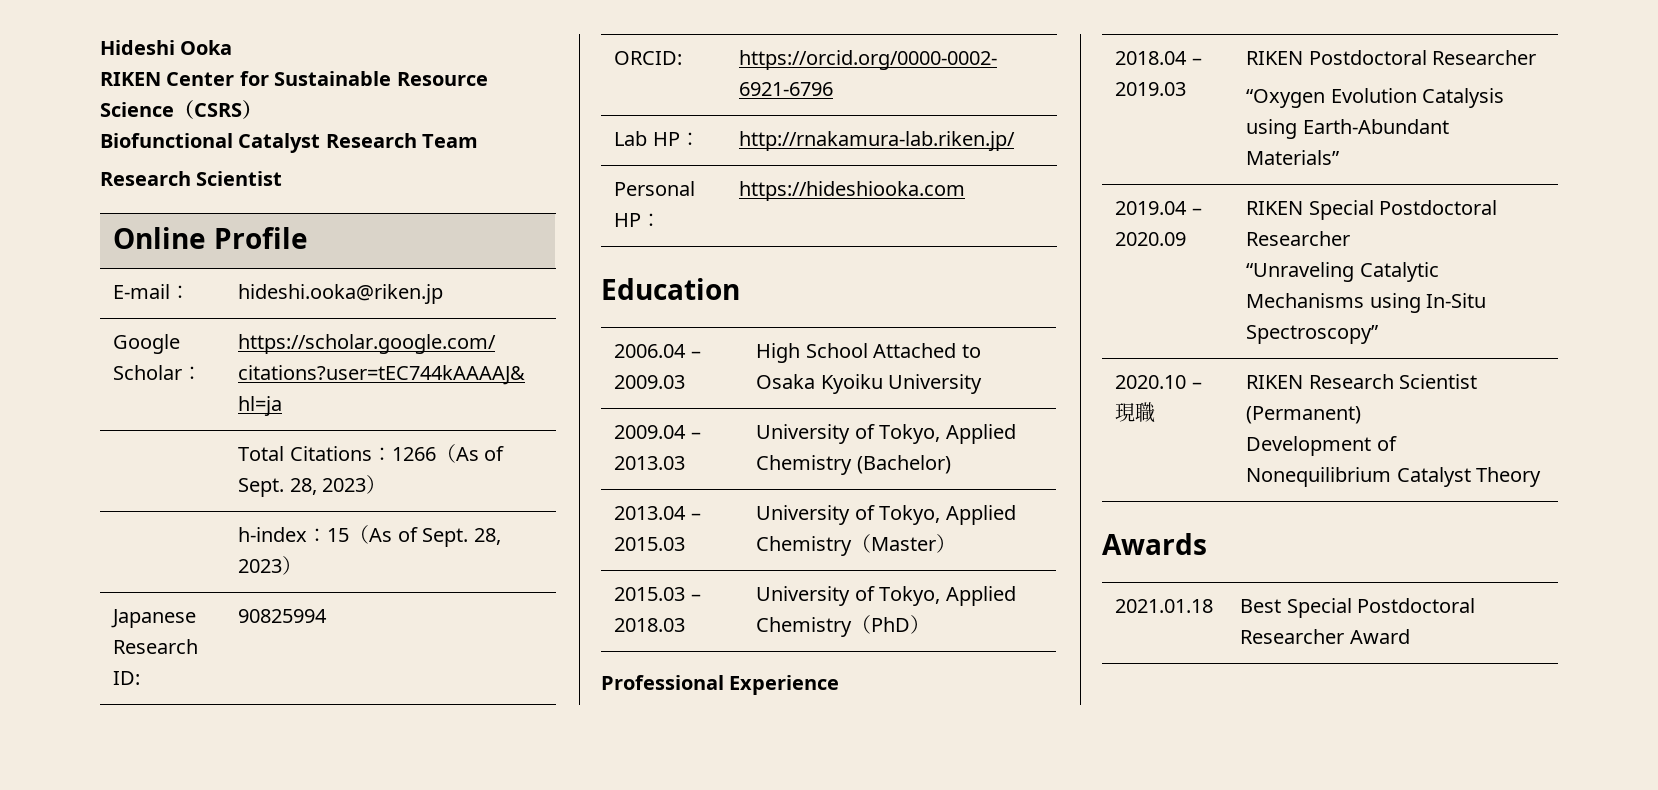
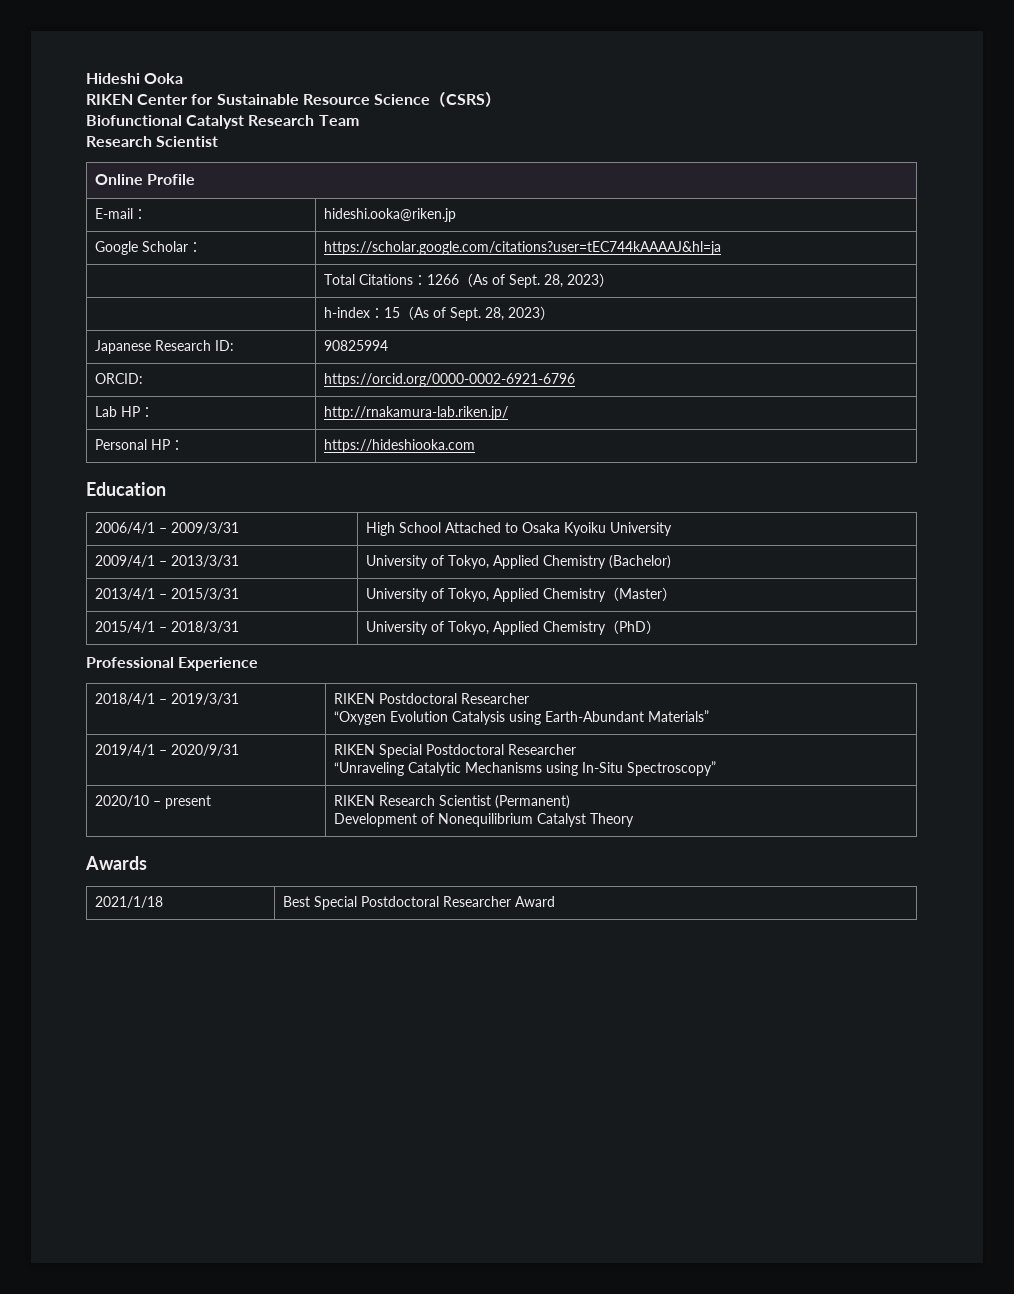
- 2006.04 – 2009.03 | High School Attached to Osaka Kyoiku University
+ 2006/4/1 – 2009/3/31 | High School Attached to Osaka Kyoiku University
- 2009.04 – 2013.03 | University of Tokyo, Applied Chemistry (Bachelor)
+ 2009/4/1 – 2013/3/31 | University of Tokyo, Applied Chemistry (Bachelor)
- 2013.04 – 2015.03 | University of Tokyo, Applied Chemistry（Master）
+ 2013/4/1 – 2015/3/31 | University of Tokyo, Applied Chemistry（Master）
- 2015.03 – 2018.03 | University of Tokyo, Applied Chemistry（PhD）
+ 2015/4/1 – 2018/3/31 | University of Tokyo, Applied Chemistry（PhD）
- 2018.04 – 2019.03 | RIKEN Postdoctoral Researcher
+ 2018/4/1 – 2019/3/31 | RIKEN Postdoctoral Researcher
- 2019.04 – 2020.09 | RIKEN Special Postdoctoral Researcher
+ 2019/4/1 – 2020/9/31 | RIKEN Special Postdoctoral Researcher
- 2020.10 –現職 | RIKEN Research Scientist (Permanent)
+ 2020/10 – present | RIKEN Research Scientist (Permanent)
- 2021.01.18 | Best Special Postdoctoral Researcher Award
+ 2021/1/18 | Best Special Postdoctoral Researcher Award

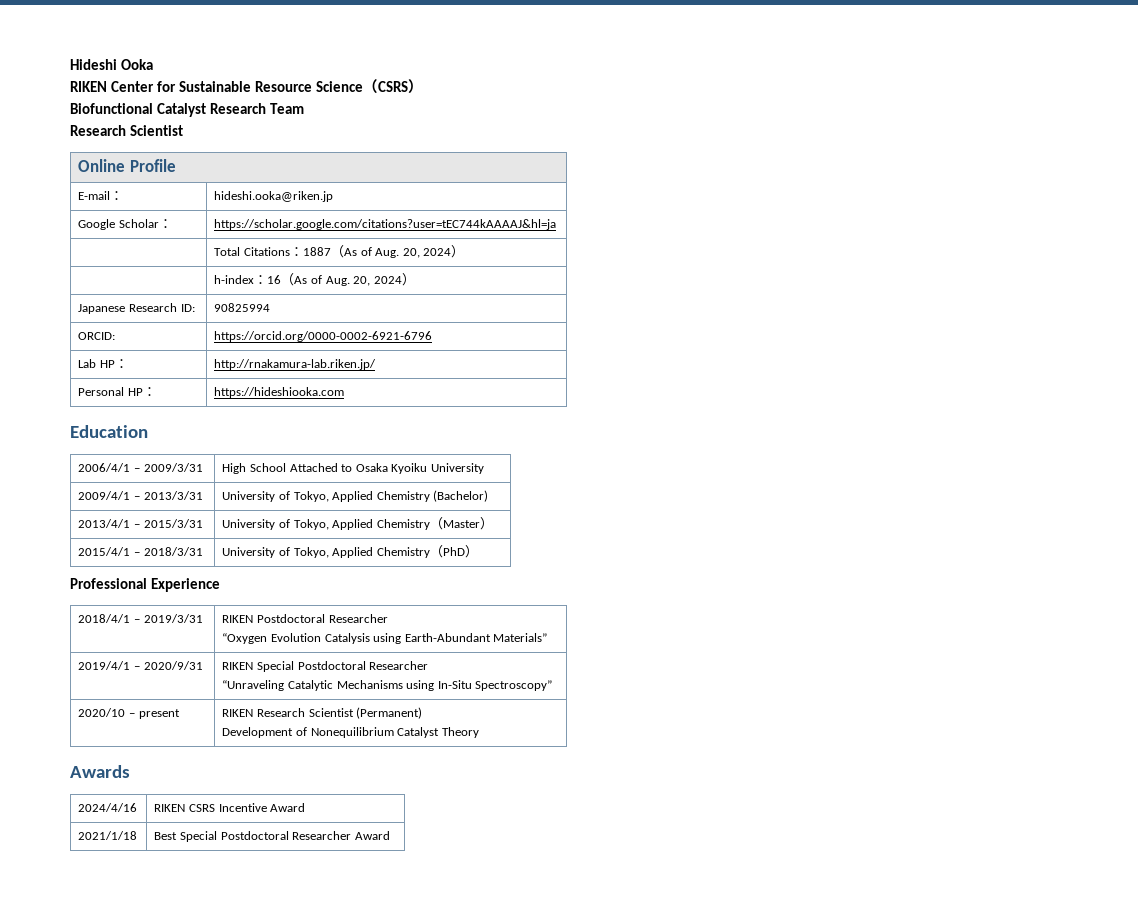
- | Total Citations：1266（As of Sept. 28, 2023）
+ | Total Citations：1887（As of Aug. 20, 2024）
- | h-index：15（As of Sept. 28, 2023）
+ | h-index：16（As of Aug. 20, 2024）
+ 2024/4/16 | RIKEN CSRS Incentive Award

